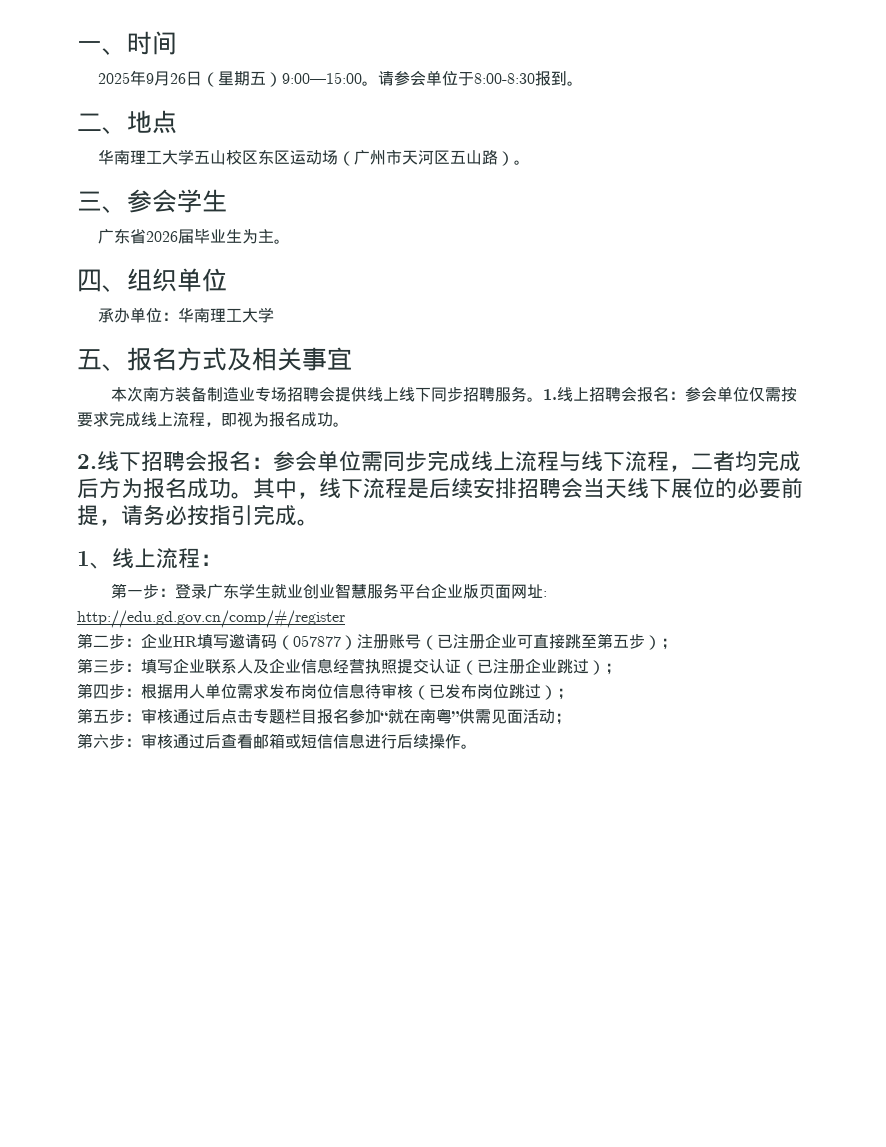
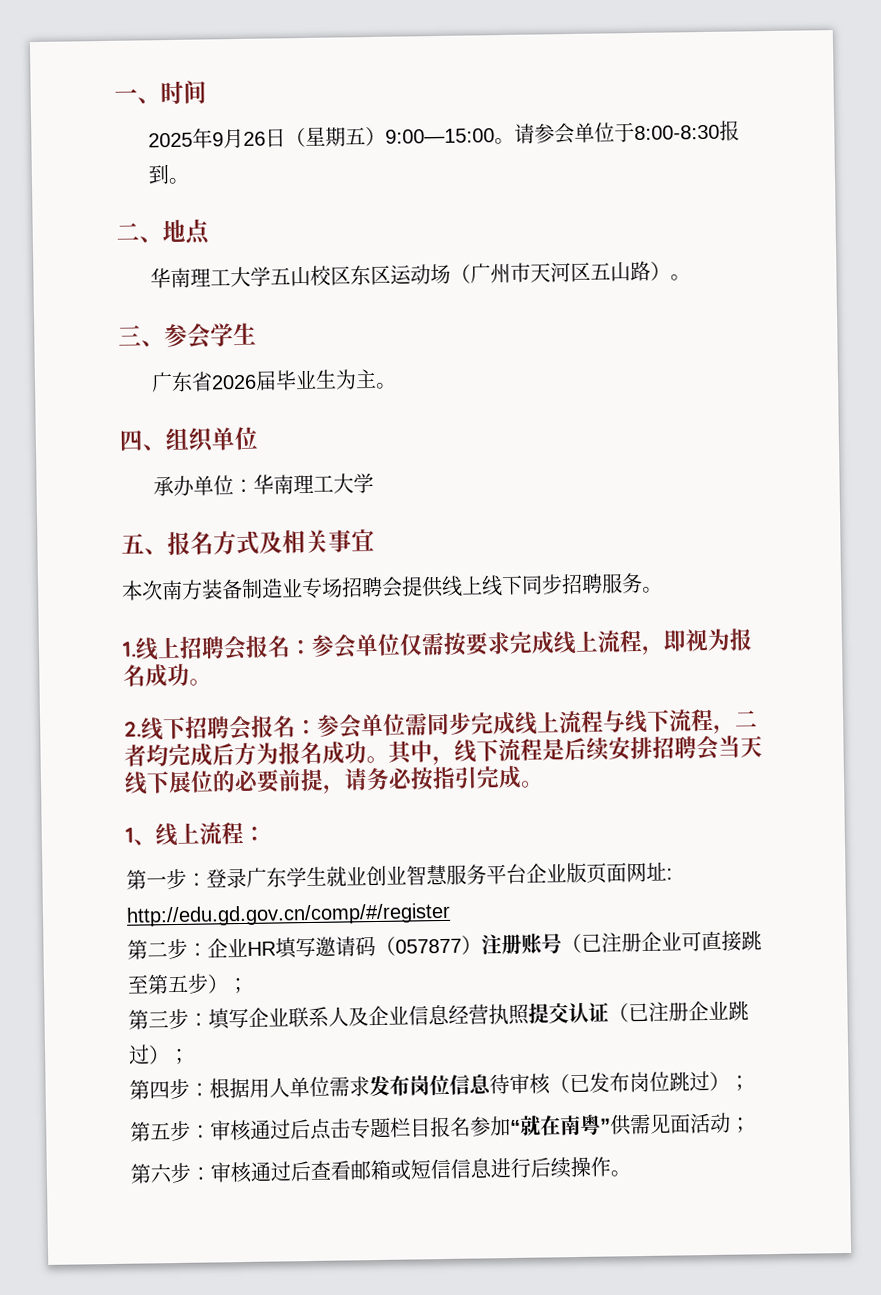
- 本次南方装备制造业专场招聘会提供线上线下同步招聘服务。1.线上招聘会报名：参会单位仅需按要求完成线上流程，即视为报名成功。
+ 本次南方装备制造业专场招聘会提供线上线下同步招聘服务。
+ 1.线上招聘会报名：参会单位仅需按要求完成线上流程，即视为报名成功。

